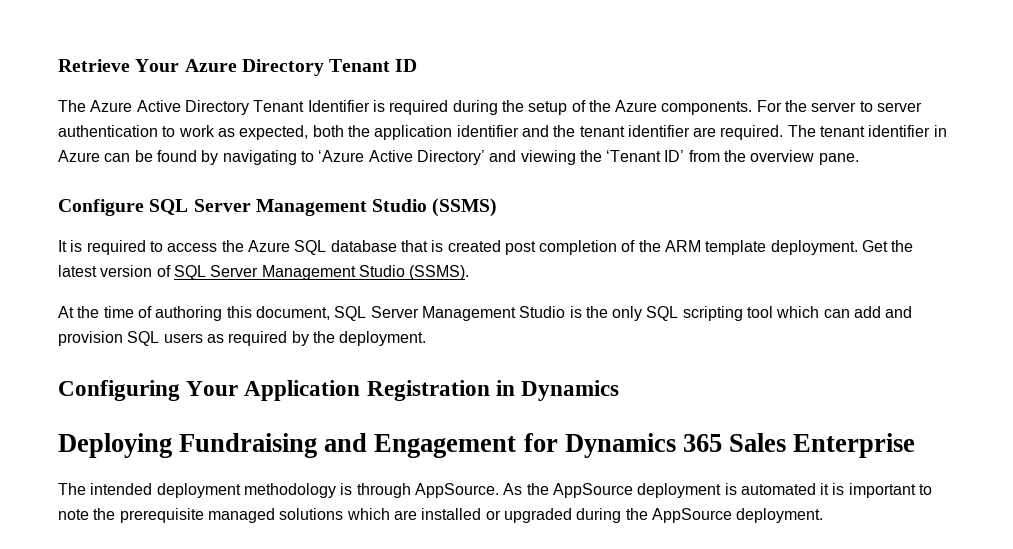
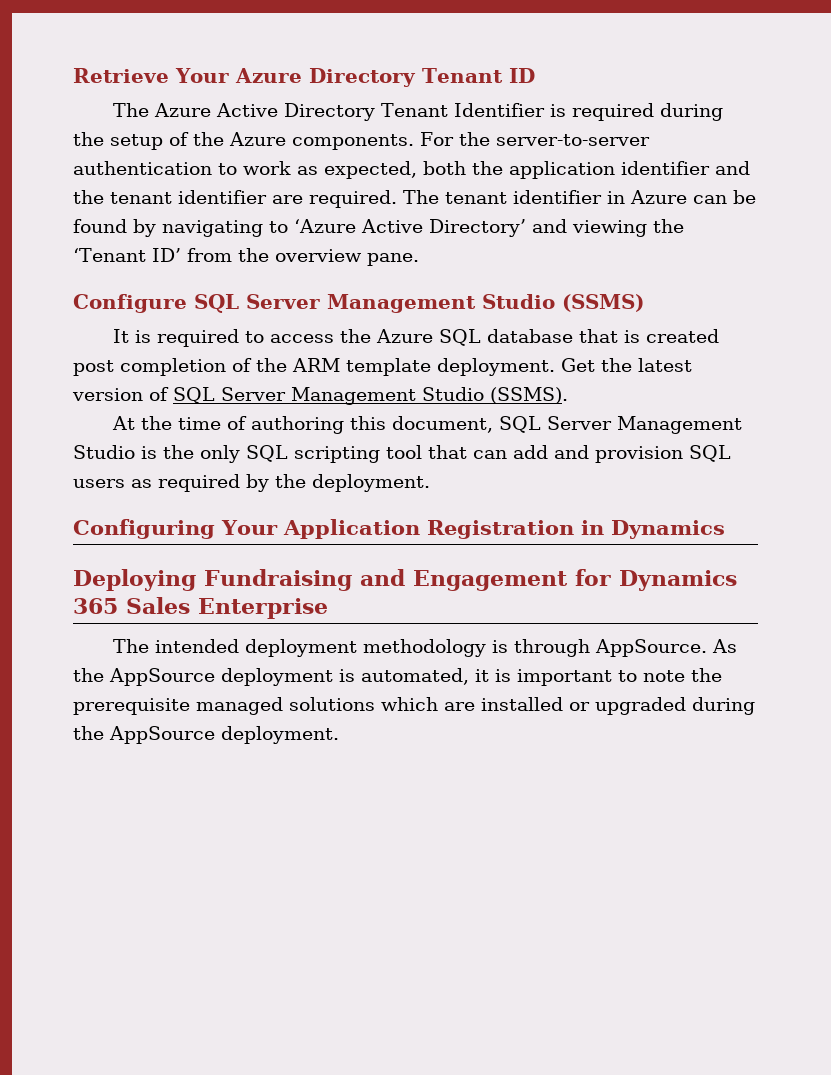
- For the server to server authentication to work as expected, both the application identifier and the tenant identifier are required.
+ For the server-to-server authentication to work as expected, both the application identifier and the tenant identifier are required.
- At the time of authoring this document, SQL Server Management Studio is the only SQL scripting tool which can add and provision SQL users as required by the deployment.
+ At the time of authoring this document, SQL Server Management Studio is the only SQL scripting tool that can add and provision SQL users as required by the deployment.
- As the AppSource deployment is automated it is important to note the prerequisite managed solutions which are installed or upgraded during the AppSource deployment.
+ As the AppSource deployment is automated, it is important to note the prerequisite managed solutions which are installed or upgraded during the AppSource deployment.

